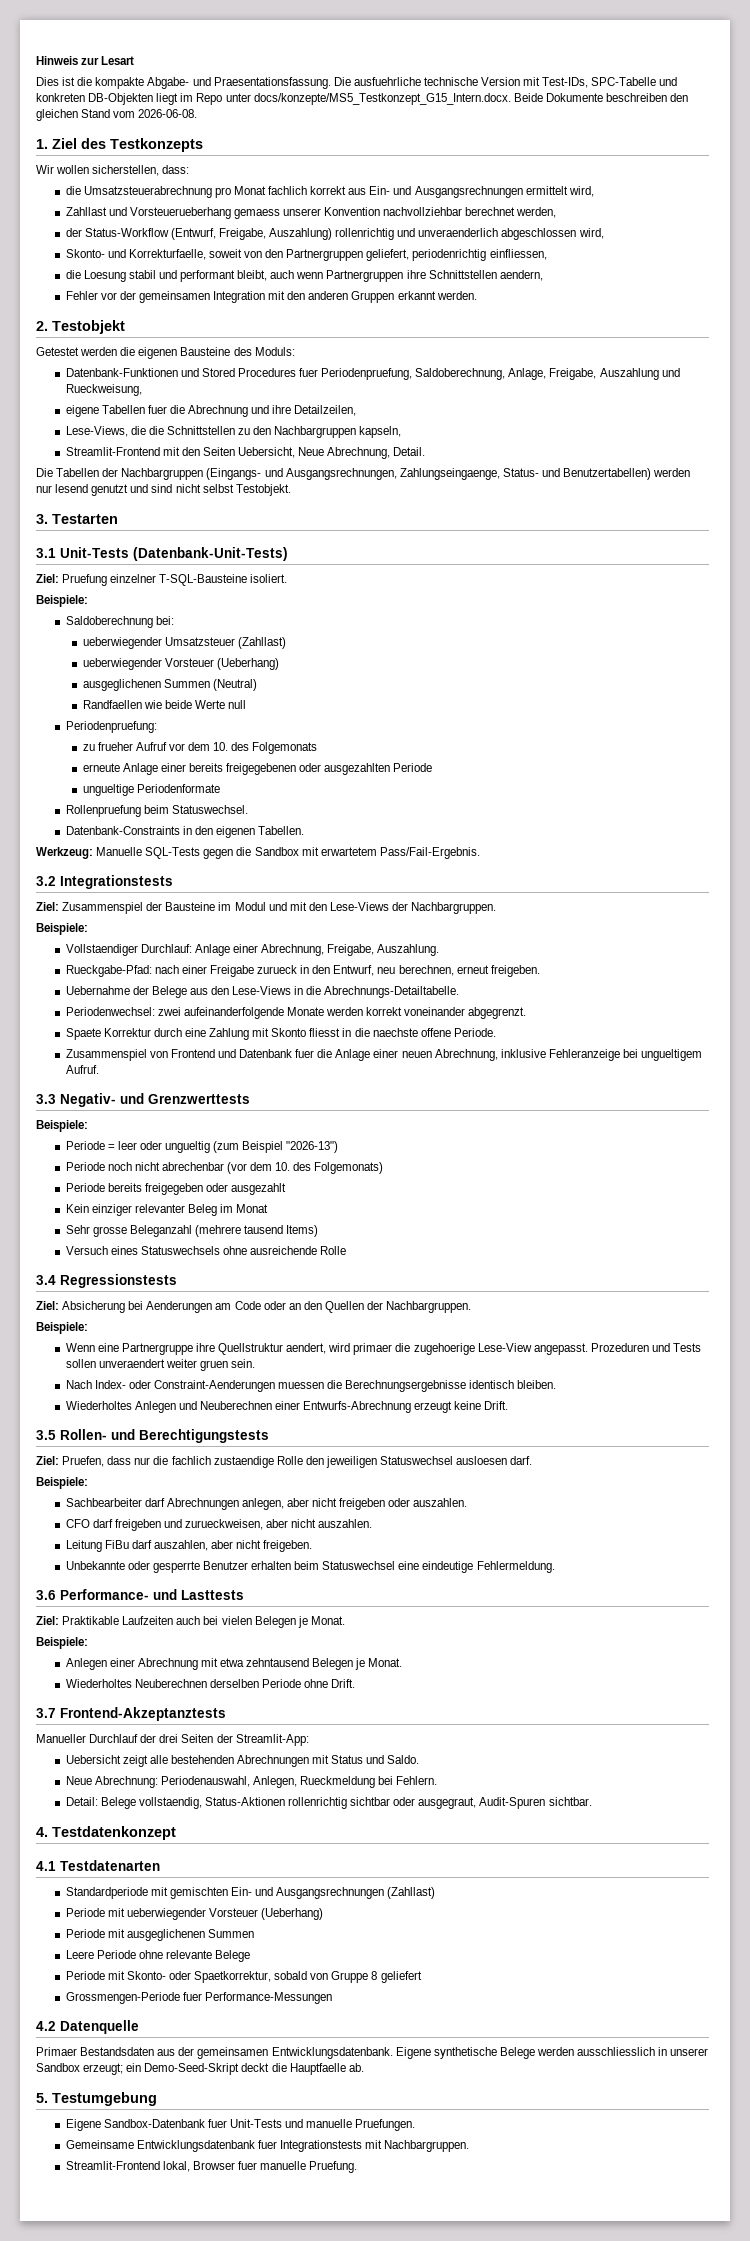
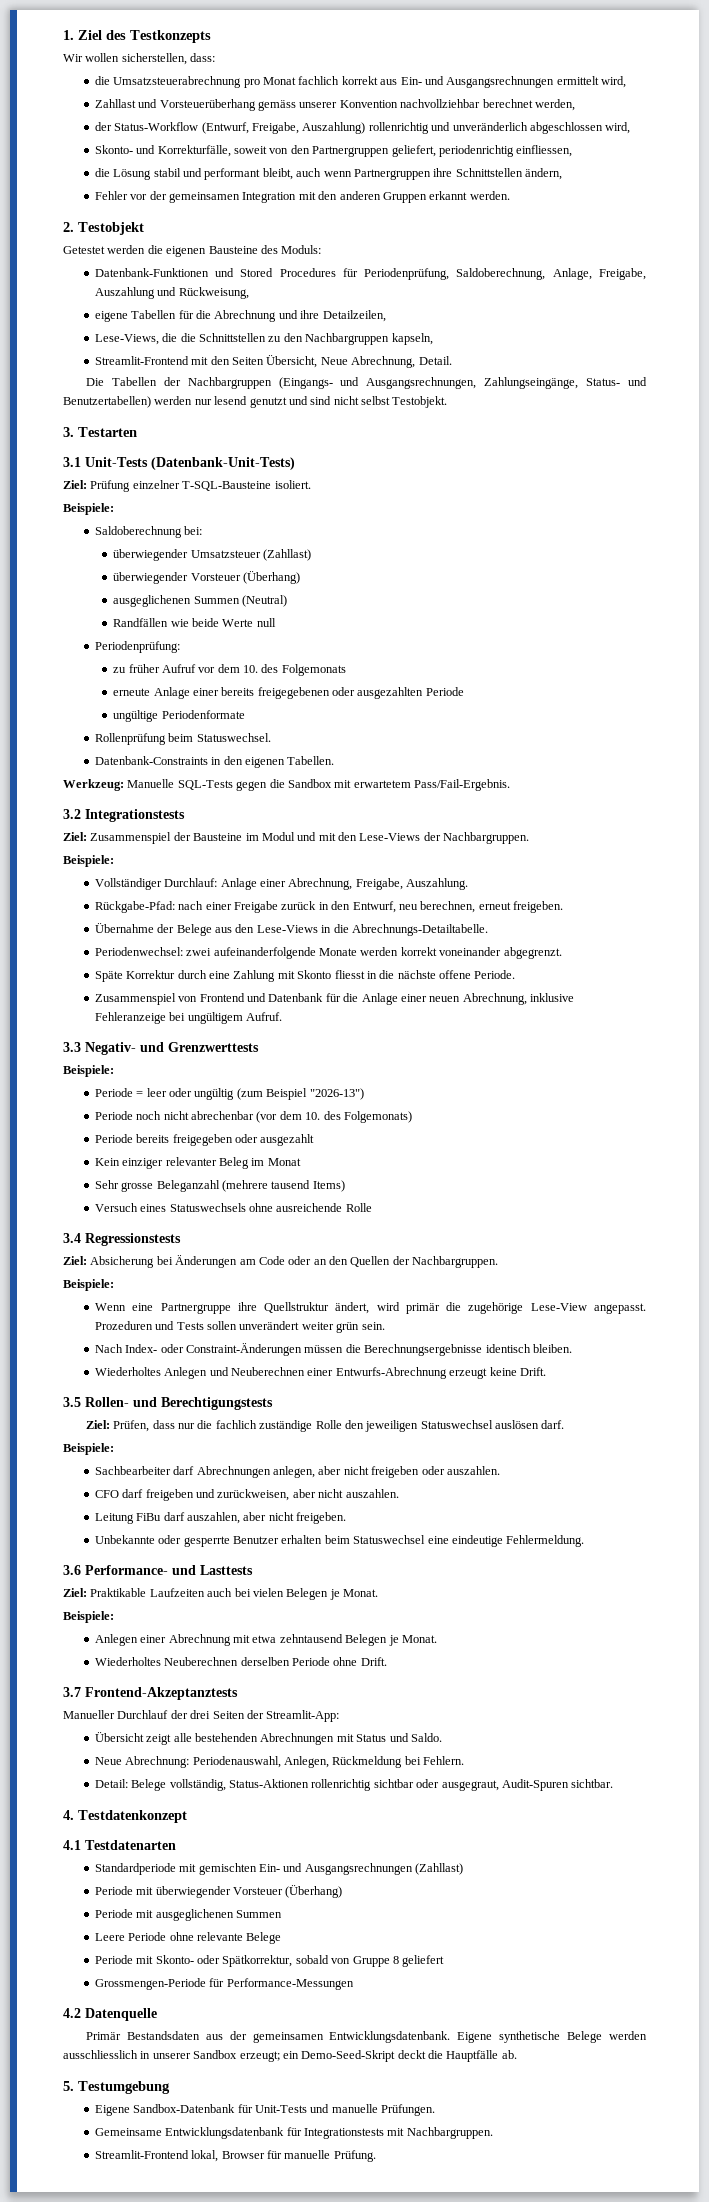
- Hinweis zur Lesart
- Dies ist die kompakte Abgabe- und Praesentationsfassung. Die ausfuehrliche technische Version mit Test-IDs, SPC-Tabelle und konkreten DB-Objekten liegt im Repo unter docs/konzepte/MS5_Testkonzept_G15_Intern.docx. Beide Dokumente beschreiben den gleichen Stand vom 2026-06-08.
- Zahllast und Vorsteuerueberhang gemaess unserer Konvention nachvollziehbar berechnet werden,
+ Zahllast und Vorsteuerüberhang gemäss unserer Konvention nachvollziehbar berechnet werden,
- der Status-Workflow (Entwurf, Freigabe, Auszahlung) rollenrichtig und unveraenderlich abgeschlossen wird,
+ der Status-Workflow (Entwurf, Freigabe, Auszahlung) rollenrichtig und unveränderlich abgeschlossen wird,
- Skonto- und Korrekturfaelle, soweit von den Partnergruppen geliefert, periodenrichtig einfliessen,
+ Skonto- und Korrekturfälle, soweit von den Partnergruppen geliefert, periodenrichtig einfliessen,
- die Loesung stabil und performant bleibt, auch wenn Partnergruppen ihre Schnittstellen aendern,
+ die Lösung stabil und performant bleibt, auch wenn Partnergruppen ihre Schnittstellen ändern,
- Datenbank-Funktionen und Stored Procedures fuer Periodenpruefung, Saldoberechnung, Anlage, Freigabe, Auszahlung und Rueckweisung,
+ Datenbank-Funktionen und Stored Procedures für Periodenprüfung, Saldoberechnung, Anlage, Freigabe, Auszahlung und Rückweisung,
- eigene Tabellen fuer die Abrechnung und ihre Detailzeilen,
+ eigene Tabellen für die Abrechnung und ihre Detailzeilen,
- Streamlit-Frontend mit den Seiten Uebersicht, Neue Abrechnung, Detail.
+ Streamlit-Frontend mit den Seiten Übersicht, Neue Abrechnung, Detail.
- Die Tabellen der Nachbargruppen (Eingangs- und Ausgangsrechnungen, Zahlungseingaenge, Status- und Benutzertabellen) werden nur lesend genutzt und sind nicht selbst Testobjekt.
+ Die Tabellen der Nachbargruppen (Eingangs- und Ausgangsrechnungen, Zahlungseingänge, Status- und Benutzertabellen) werden nur lesend genutzt und sind nicht selbst Testobjekt.
- Ziel: Pruefung einzelner T-SQL-Bausteine isoliert.
+ Ziel: Prüfung einzelner T-SQL-Bausteine isoliert.
- ueberwiegender Umsatzsteuer (Zahllast)
- ueberwiegender Vorsteuer (Ueberhang)
+ überwiegender Umsatzsteuer (Zahllast)
+ überwiegender Vorsteuer (Überhang)
- Randfaellen wie beide Werte null
+ Randfällen wie beide Werte null
- Periodenpruefung:
- zu frueher Aufruf vor dem 10. des Folgemonats
+ Periodenprüfung:
+ zu früher Aufruf vor dem 10. des Folgemonats
- ungueltige Periodenformate
+ ungültige Periodenformate
- Rollenpruefung beim Statuswechsel.
+ Rollenprüfung beim Statuswechsel.
- Vollstaendiger Durchlauf: Anlage einer Abrechnung, Freigabe, Auszahlung.
+ Vollständiger Durchlauf: Anlage einer Abrechnung, Freigabe, Auszahlung.
- Rueckgabe-Pfad: nach einer Freigabe zurueck in den Entwurf, neu berechnen, erneut freigeben.
+ Rückgabe-Pfad: nach einer Freigabe zurück in den Entwurf, neu berechnen, erneut freigeben.
- Uebernahme der Belege aus den Lese-Views in die Abrechnungs-Detailtabelle.
+ Übernahme der Belege aus den Lese-Views in die Abrechnungs-Detailtabelle.
- Spaete Korrektur durch eine Zahlung mit Skonto fliesst in die naechste offene Periode.
+ Späte Korrektur durch eine Zahlung mit Skonto fliesst in die nächste offene Periode.
- Zusammenspiel von Frontend und Datenbank fuer die Anlage einer neuen Abrechnung, inklusive Fehleranzeige bei ungueltigem Aufruf.
+ Zusammenspiel von Frontend und Datenbank für die Anlage einer neuen Abrechnung, inklusive Fehleranzeige bei ungültigem Aufruf.
- Periode = leer oder ungueltig (zum Beispiel "2026-13")
+ Periode = leer oder ungültig (zum Beispiel "2026-13")
- Ziel: Absicherung bei Aenderungen am Code oder an den Quellen der Nachbargruppen.
+ Ziel: Absicherung bei Änderungen am Code oder an den Quellen der Nachbargruppen.
- Wenn eine Partnergruppe ihre Quellstruktur aendert, wird primaer die zugehoerige Lese-View angepasst.
+ Wenn eine Partnergruppe ihre Quellstruktur ändert, wird primär die zugehörige Lese-View angepasst.
- Prozeduren und Tests sollen unveraendert weiter gruen sein.
+ Prozeduren und Tests sollen unverändert weiter grün sein.
- Nach Index- oder Constraint-Aenderungen muessen die Berechnungsergebnisse identisch bleiben.
+ Nach Index- oder Constraint-Änderungen müssen die Berechnungsergebnisse identisch bleiben.
- Ziel: Pruefen, dass nur die fachlich zustaendige Rolle den jeweiligen Statuswechsel ausloesen darf.
+ Ziel: Prüfen, dass nur die fachlich zuständige Rolle den jeweiligen Statuswechsel auslösen darf.
- CFO darf freigeben und zurueckweisen, aber nicht auszahlen.
+ CFO darf freigeben und zurückweisen, aber nicht auszahlen.
- Uebersicht zeigt alle bestehenden Abrechnungen mit Status und Saldo.
+ Übersicht zeigt alle bestehenden Abrechnungen mit Status und Saldo.
- Neue Abrechnung: Periodenauswahl, Anlegen, Rueckmeldung bei Fehlern.
+ Neue Abrechnung: Periodenauswahl, Anlegen, Rückmeldung bei Fehlern.
- Detail: Belege vollstaendig, Status-Aktionen rollenrichtig sichtbar oder ausgegraut, Audit-Spuren sichtbar.
+ Detail: Belege vollständig, Status-Aktionen rollenrichtig sichtbar oder ausgegraut, Audit-Spuren sichtbar.
- Periode mit ueberwiegender Vorsteuer (Ueberhang)
+ Periode mit überwiegender Vorsteuer (Überhang)
- Periode mit Skonto- oder Spaetkorrektur, sobald von Gruppe 8 geliefert
+ Periode mit Skonto- oder Spätkorrektur, sobald von Gruppe 8 geliefert
- Grossmengen-Periode fuer Performance-Messungen
+ Grossmengen-Periode für Performance-Messungen
- Primaer Bestandsdaten aus der gemeinsamen Entwicklungsdatenbank.
+ Primär Bestandsdaten aus der gemeinsamen Entwicklungsdatenbank.
- Eigene synthetische Belege werden ausschliesslich in unserer Sandbox erzeugt; ein Demo-Seed-Skript deckt die Hauptfaelle ab.
+ Eigene synthetische Belege werden ausschliesslich in unserer Sandbox erzeugt; ein Demo-Seed-Skript deckt die Hauptfälle ab.
- Eigene Sandbox-Datenbank fuer Unit-Tests und manuelle Pruefungen.
+ Eigene Sandbox-Datenbank für Unit-Tests und manuelle Prüfungen.
- Gemeinsame Entwicklungsdatenbank fuer Integrationstests mit Nachbargruppen.
+ Gemeinsame Entwicklungsdatenbank für Integrationstests mit Nachbargruppen.
- Streamlit-Frontend lokal, Browser fuer manuelle Pruefung.
+ Streamlit-Frontend lokal, Browser für manuelle Prüfung.

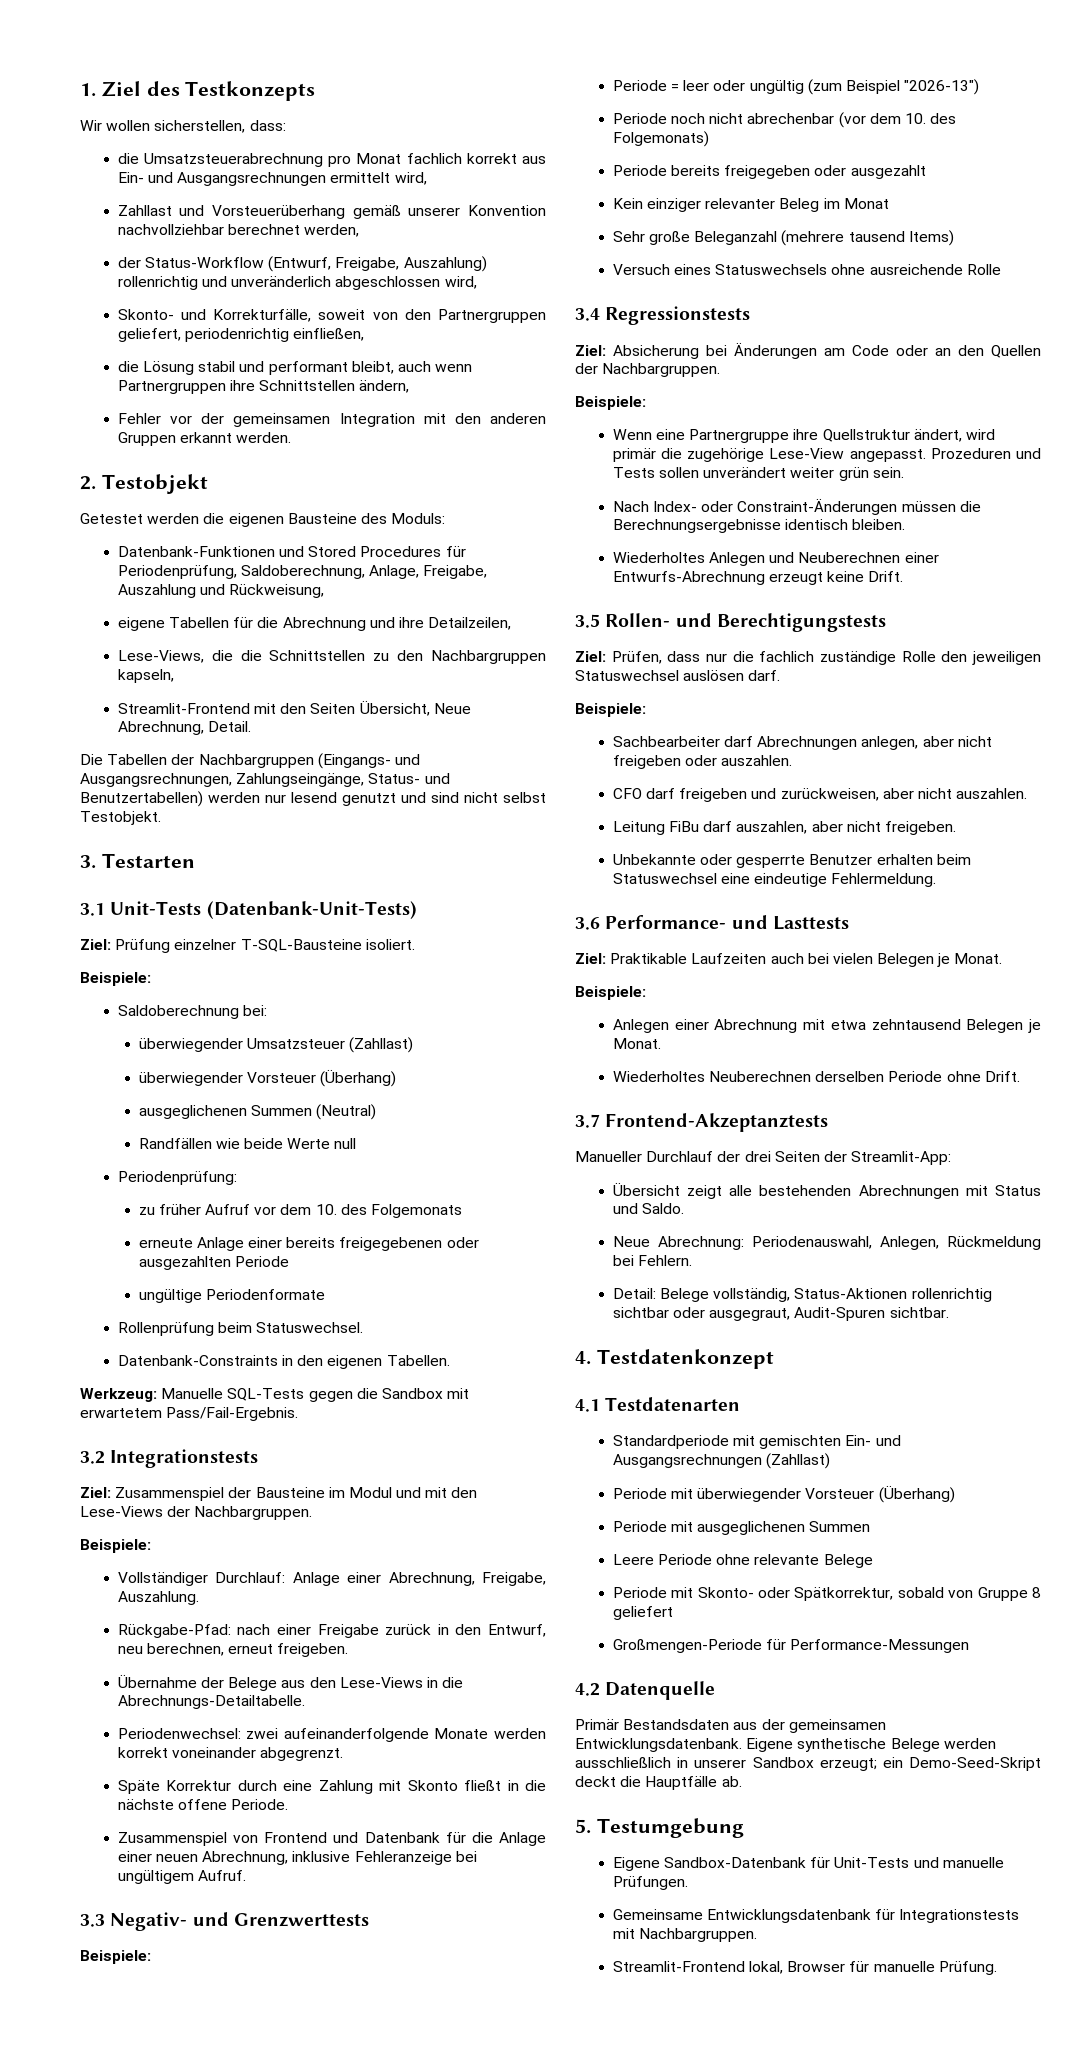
- Zahllast und Vorsteuerüberhang gemäss unserer Konvention nachvollziehbar berechnet werden,
+ Zahllast und Vorsteuerüberhang gemäß unserer Konvention nachvollziehbar berechnet werden,
- Skonto- und Korrekturfälle, soweit von den Partnergruppen geliefert, periodenrichtig einfliessen,
+ Skonto- und Korrekturfälle, soweit von den Partnergruppen geliefert, periodenrichtig einfließen,
- Späte Korrektur durch eine Zahlung mit Skonto fliesst in die nächste offene Periode.
+ Späte Korrektur durch eine Zahlung mit Skonto fließt in die nächste offene Periode.
- Sehr grosse Beleganzahl (mehrere tausend Items)
+ Sehr große Beleganzahl (mehrere tausend Items)
- Grossmengen-Periode für Performance-Messungen
+ Großmengen-Periode für Performance-Messungen
- Eigene synthetische Belege werden ausschliesslich in unserer Sandbox erzeugt; ein Demo-Seed-Skript deckt die Hauptfälle ab.
+ Eigene synthetische Belege werden ausschließlich in unserer Sandbox erzeugt; ein Demo-Seed-Skript deckt die Hauptfälle ab.

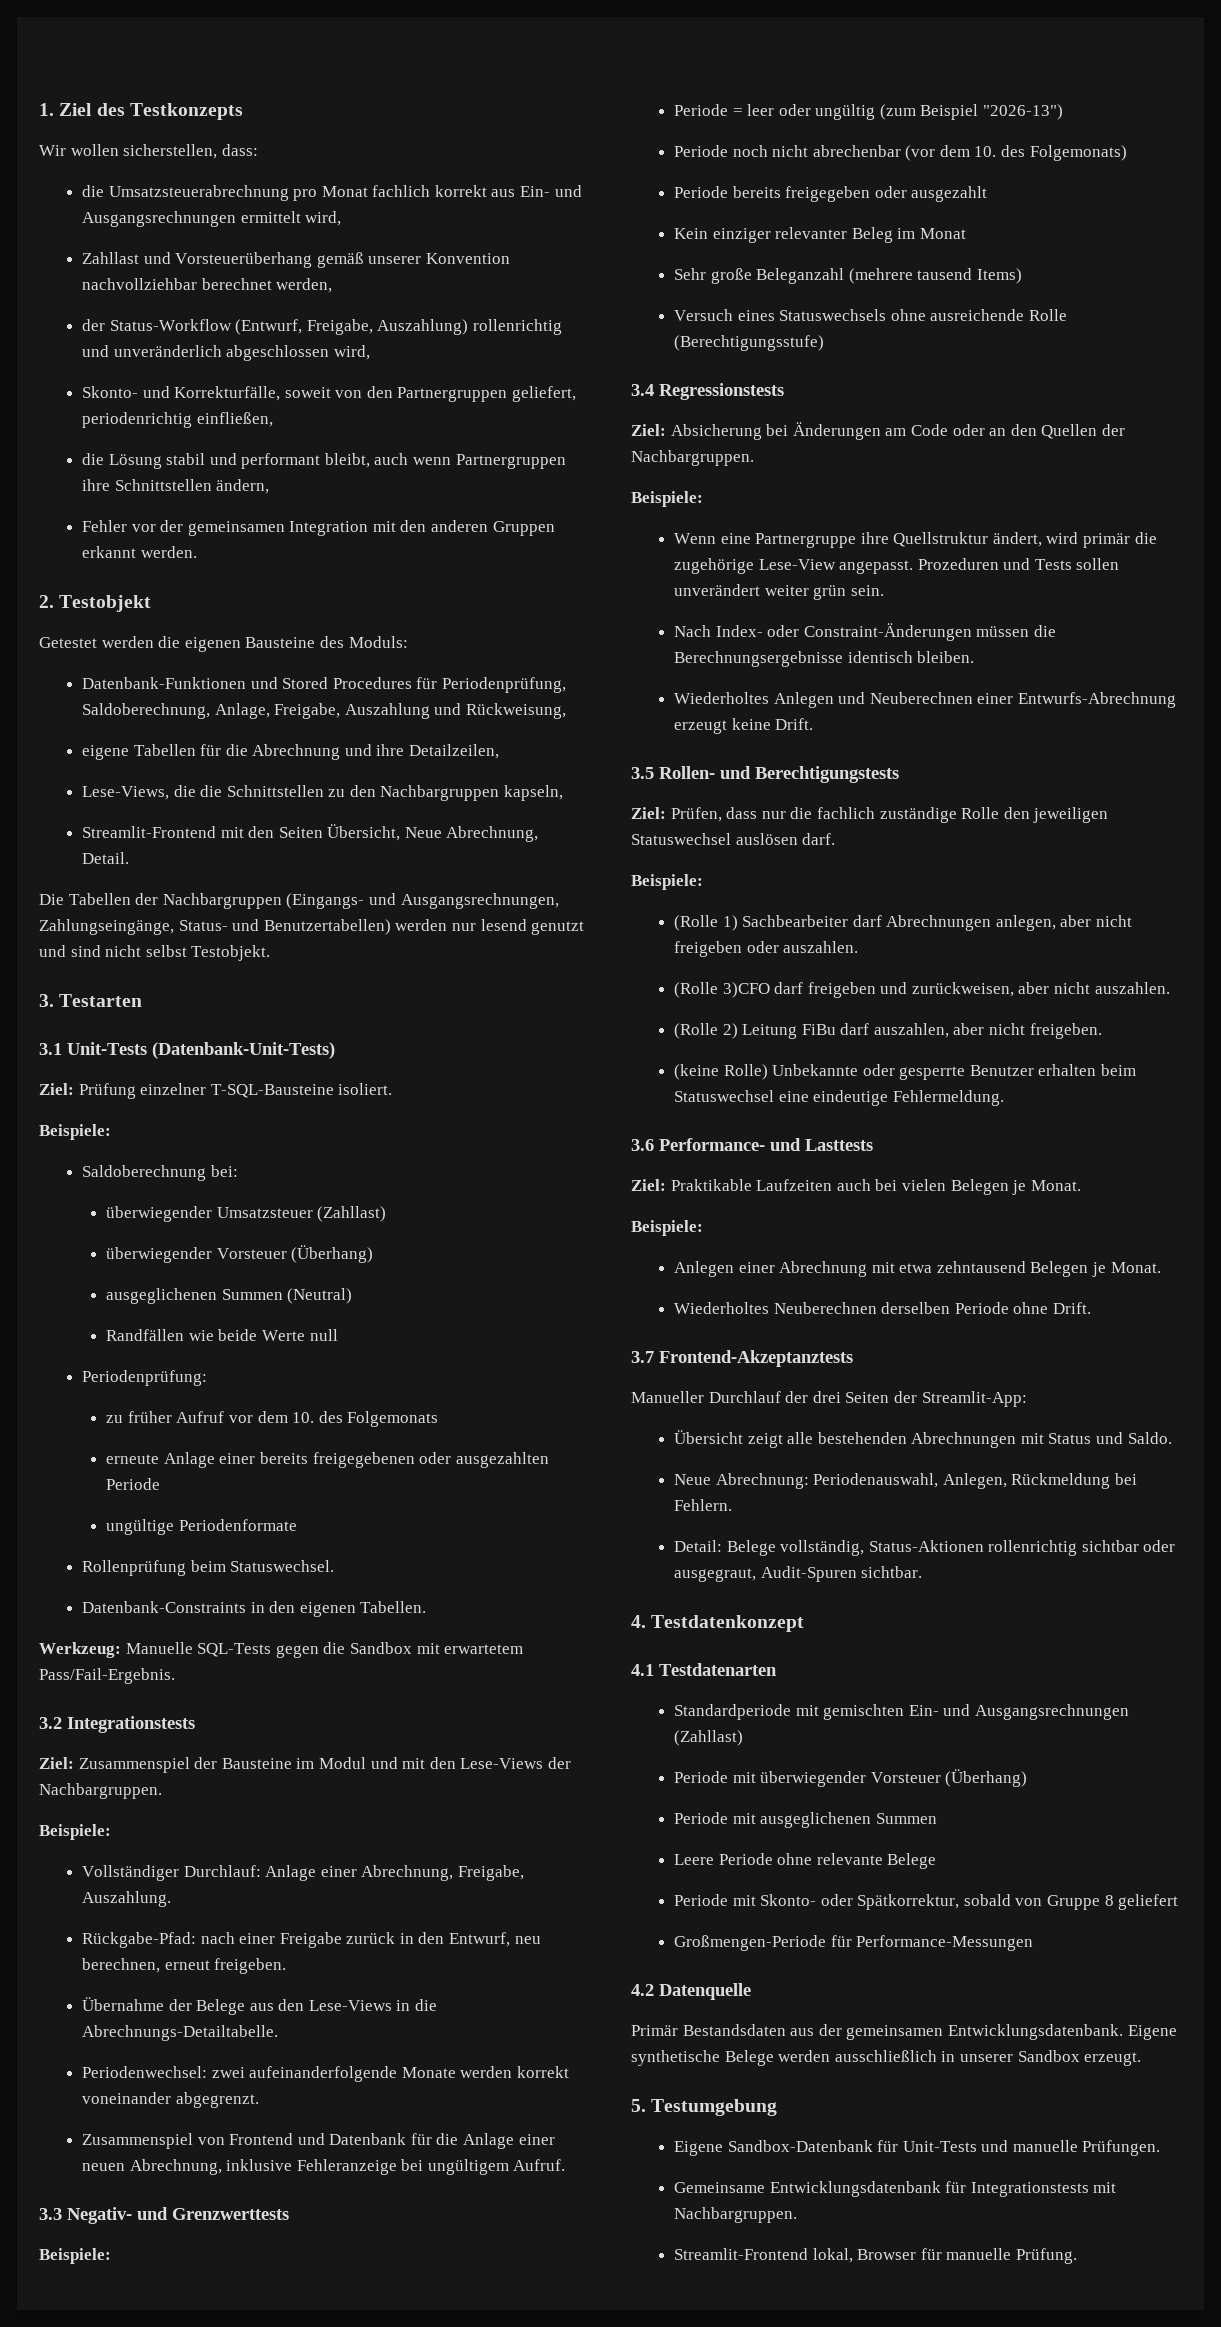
- Späte Korrektur durch eine Zahlung mit Skonto fließt in die nächste offene Periode.
- Versuch eines Statuswechsels ohne ausreichende Rolle
+ Versuch eines Statuswechsels ohne ausreichende Rolle (Berechtigungsstufe)
- Sachbearbeiter darf Abrechnungen anlegen, aber nicht freigeben oder auszahlen.
+ (Rolle 1) Sachbearbeiter darf Abrechnungen anlegen, aber nicht freigeben oder auszahlen.
- CFO darf freigeben und zurückweisen, aber nicht auszahlen.
+ (Rolle 3)CFO darf freigeben und zurückweisen, aber nicht auszahlen.
- Leitung FiBu darf auszahlen, aber nicht freigeben.
+ (Rolle 2) Leitung FiBu darf auszahlen, aber nicht freigeben.
- Unbekannte oder gesperrte Benutzer erhalten beim Statuswechsel eine eindeutige Fehlermeldung.
+ (keine Rolle) Unbekannte oder gesperrte Benutzer erhalten beim Statuswechsel eine eindeutige Fehlermeldung.
- Eigene synthetische Belege werden ausschließlich in unserer Sandbox erzeugt; ein Demo-Seed-Skript deckt die Hauptfälle ab.
+ Eigene synthetische Belege werden ausschließlich in unserer Sandbox erzeugt.

